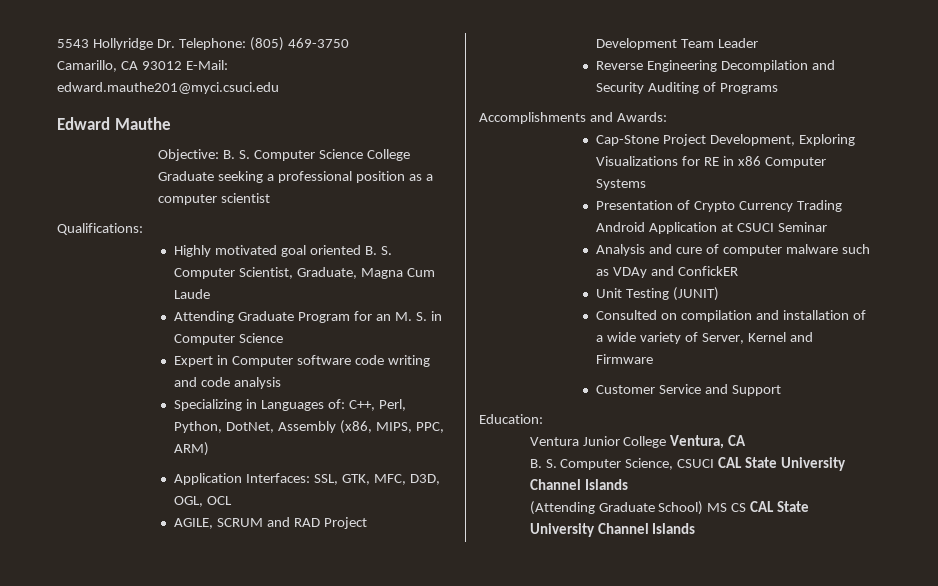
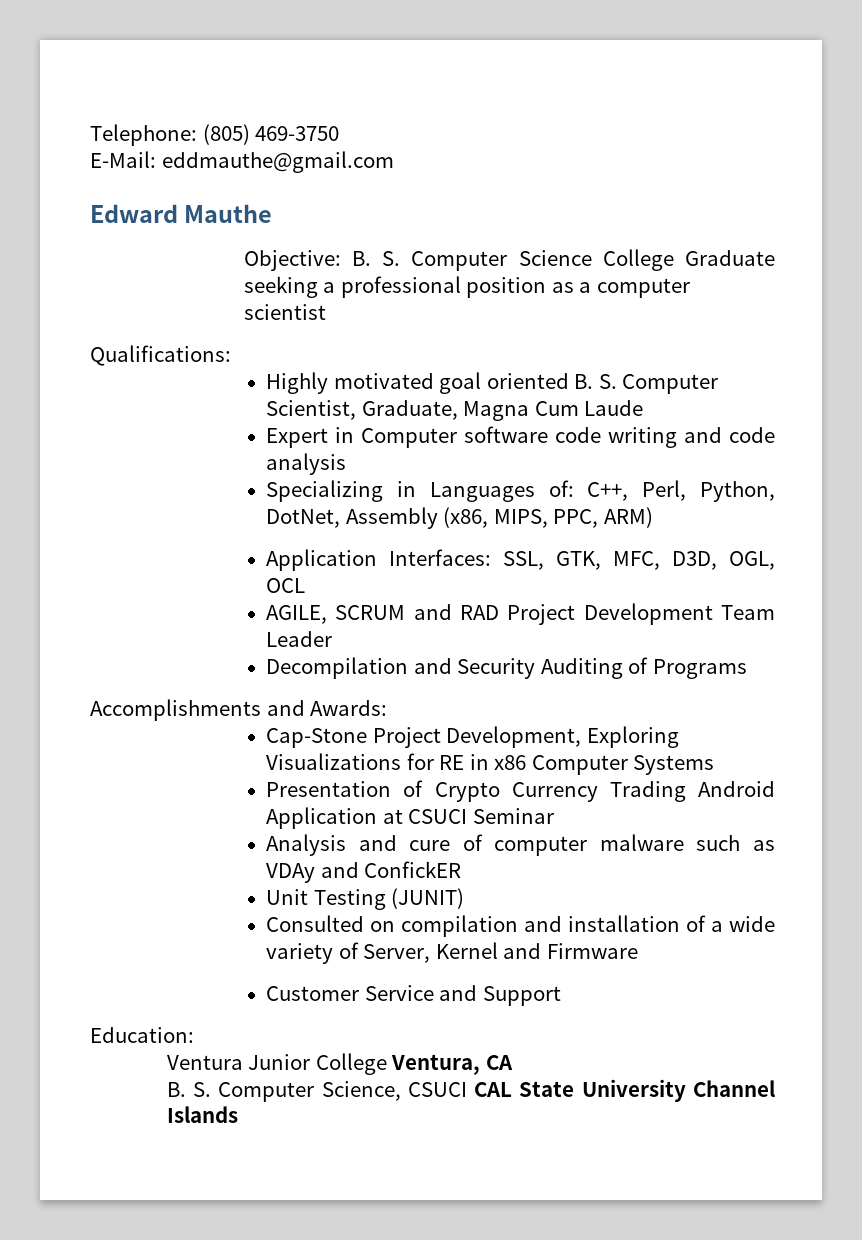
- 5543 Hollyridge Dr. Telephone: (805) 469-3750
+ Telephone: (805) 469-3750
- Camarillo, CA 93012 E-Mail: edward.mauthe201@myci.csuci.edu
+ E-Mail: eddmauthe@gmail.com
- Attending Graduate Program for an M. S. in Computer Science
- Reverse Engineering Decompilation and Security Auditing of Programs
+ Decompilation and Security Auditing of Programs
- (Attending Graduate School) MS CS CAL State University Channel Islands

